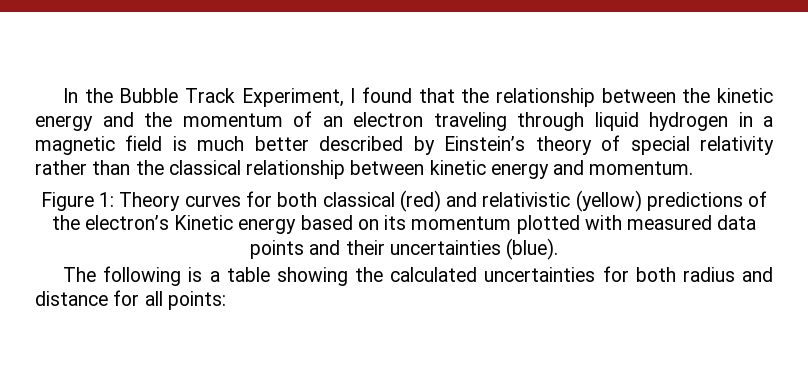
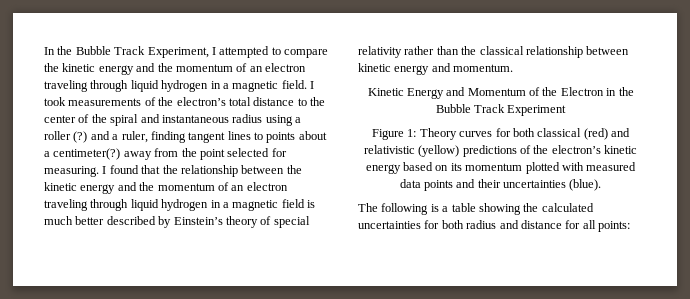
- In the Bubble Track Experiment, I found that the relationship between the kinetic energy and the momentum of an electron traveling through liquid hydrogen in a magnetic field is much better described by Einstein’s theory of special relativity rather than the classical relationship between kinetic energy and momentum.
+ In the Bubble Track Experiment, I attempted to compare the kinetic energy and the momentum of an electron traveling through liquid hydrogen in a magnetic field. I took measurements of the electron’s total distance to the center of the spiral and instantaneous radius using a roller (?) and a ruler, finding tangent lines to points about a centimeter(?) away from the point selected for measuring. I found that the relationship between the kinetic energy and the momentum of an electron traveling through liquid hydrogen in a magnetic field is much better described by Einstein’s theory of special relativity rather than the classical relationship between kinetic energy and momentum.
+ Kinetic Energy and Momentum of the Electron in the Bubble Track Experiment
- Figure 1: Theory curves for both classical (red) and relativistic (yellow) predictions of the electron’s Kinetic energy based on its momentum plotted with measured data points and their uncertainties (blue).
+ Figure 1: Theory curves for both classical (red) and relativistic (yellow) predictions of the electron’s kinetic energy based on its momentum plotted with measured data points and their uncertainties (blue).

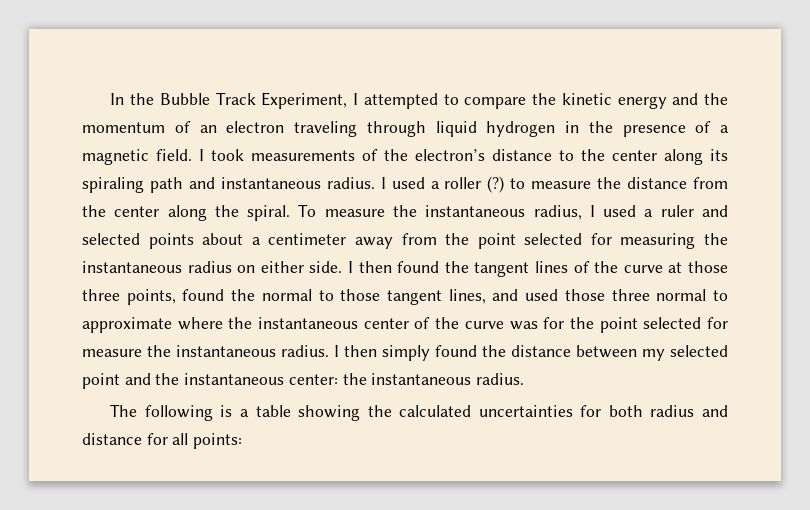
- In the Bubble Track Experiment, I attempted to compare the kinetic energy and the momentum of an electron traveling through liquid hydrogen in a magnetic field.
+ In the Bubble Track Experiment, I attempted to compare the kinetic energy and the momentum of an electron traveling through liquid hydrogen in the presence of a magnetic field.
- I took measurements of the electron’s total distance to the center of the spiral and instantaneous radius using a roller (?) and a ruler, finding tangent lines to points about a centimeter(?) away from the point selected for measuring. I found that the relationship between the kinetic energy and the momentum of an electron traveling through liquid hydrogen in a magnetic field is much better described by Einstein’s theory of special relativity rather than the classical relationship between kinetic energy and momentum.
- Kinetic Energy and Momentum of the Electron in the Bubble Track Experiment
- Figure 1: Theory curves for both classical (red) and relativistic (yellow) predictions of the electron’s kinetic energy based on its momentum plotted with measured data points and their uncertainties (blue).
+ I took measurements of the electron’s distance to the center along its spiraling path and instantaneous radius. I used a roller (?) to measure the distance from the center along the spiral. To measure the instantaneous radius, I used a ruler and selected points about a centimeter away from the point selected for measuring the instantaneous radius on either side. I then found the tangent lines of the curve at those three points, found the normal to those tangent lines, and used those three normal to approximate where the instantaneous center of the curve was for the point selected for measure the instantaneous radius. I then simply found the distance between my selected point and the instantaneous center: the instantaneous radius.

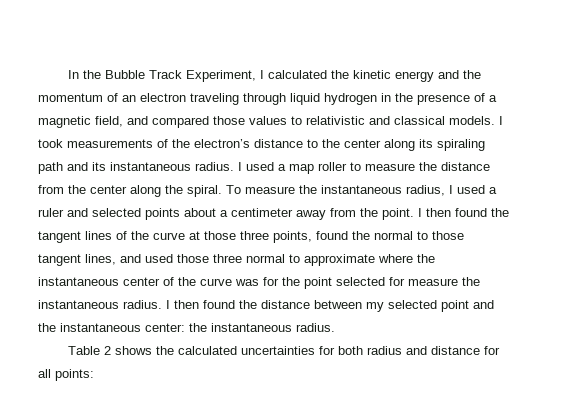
- In the Bubble Track Experiment, I attempted to compare the kinetic energy and the momentum of an electron traveling through liquid hydrogen in the presence of a magnetic field.
+ In the Bubble Track Experiment, I calculated the kinetic energy and the momentum of an electron traveling through liquid hydrogen in the presence of a magnetic field, and compared those values to relativistic and classical models.
- I took measurements of the electron’s distance to the center along its spiraling path and instantaneous radius.
+ I took measurements of the electron’s distance to the center along its spiraling path and its instantaneous radius.
- I used a roller (?) to measure the distance from the center along the spiral.
+ I used a map roller to measure the distance from the center along the spiral.
- To measure the instantaneous radius, I used a ruler and selected points about a centimeter away from the point selected for measuring the instantaneous radius on either side.
+ To measure the instantaneous radius, I used a ruler and selected points about a centimeter away from the point.
- I then simply found the distance between my selected point and the instantaneous center: the instantaneous radius.
+ I then found the distance between my selected point and the instantaneous center: the instantaneous radius.
- The following is a table showing the calculated uncertainties for both radius and distance for all points:
+ Table 2 shows the calculated uncertainties for both radius and distance for all points:

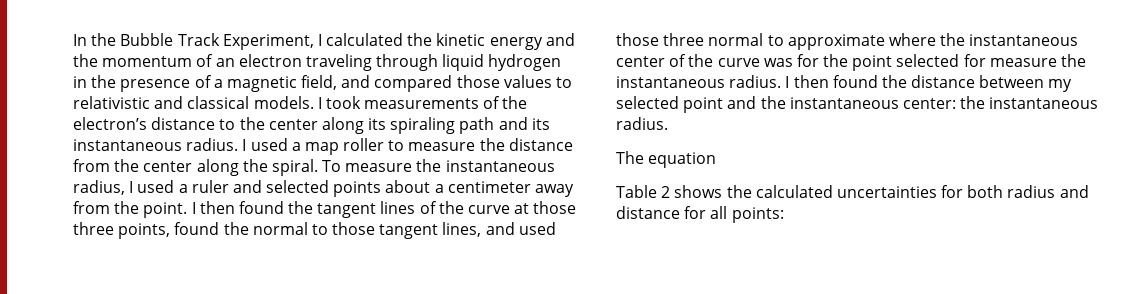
+ The equation

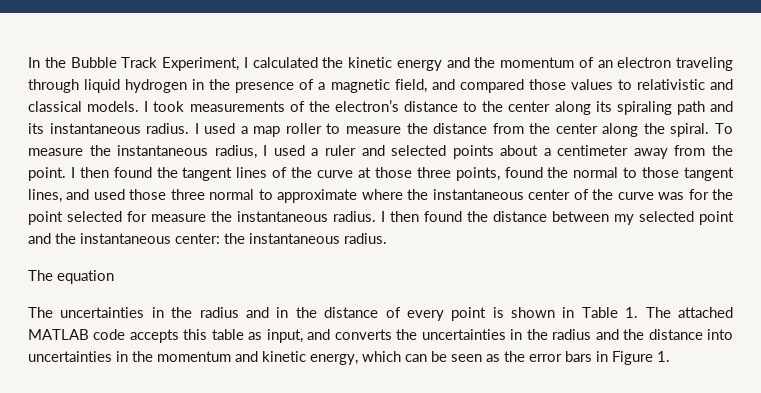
- Table 2 shows the calculated uncertainties for both radius and distance for all points:
+ The uncertainties in the radius and in the distance of every point is shown in Table 1. The attached MATLAB code accepts this table as input, and converts the uncertainties in the radius and the distance into uncertainties in the momentum and kinetic energy, which can be seen as the error bars in Figure 1.

